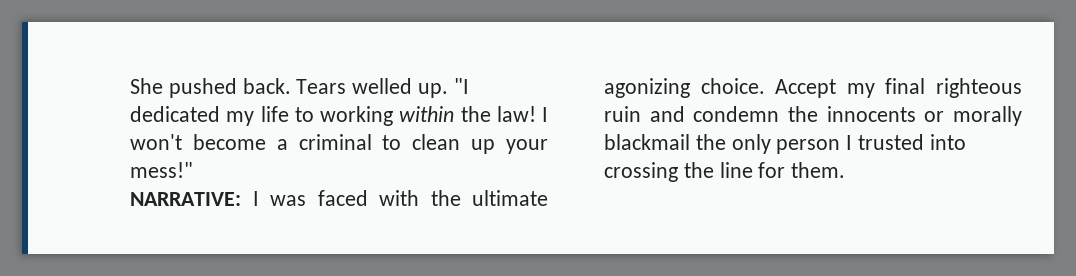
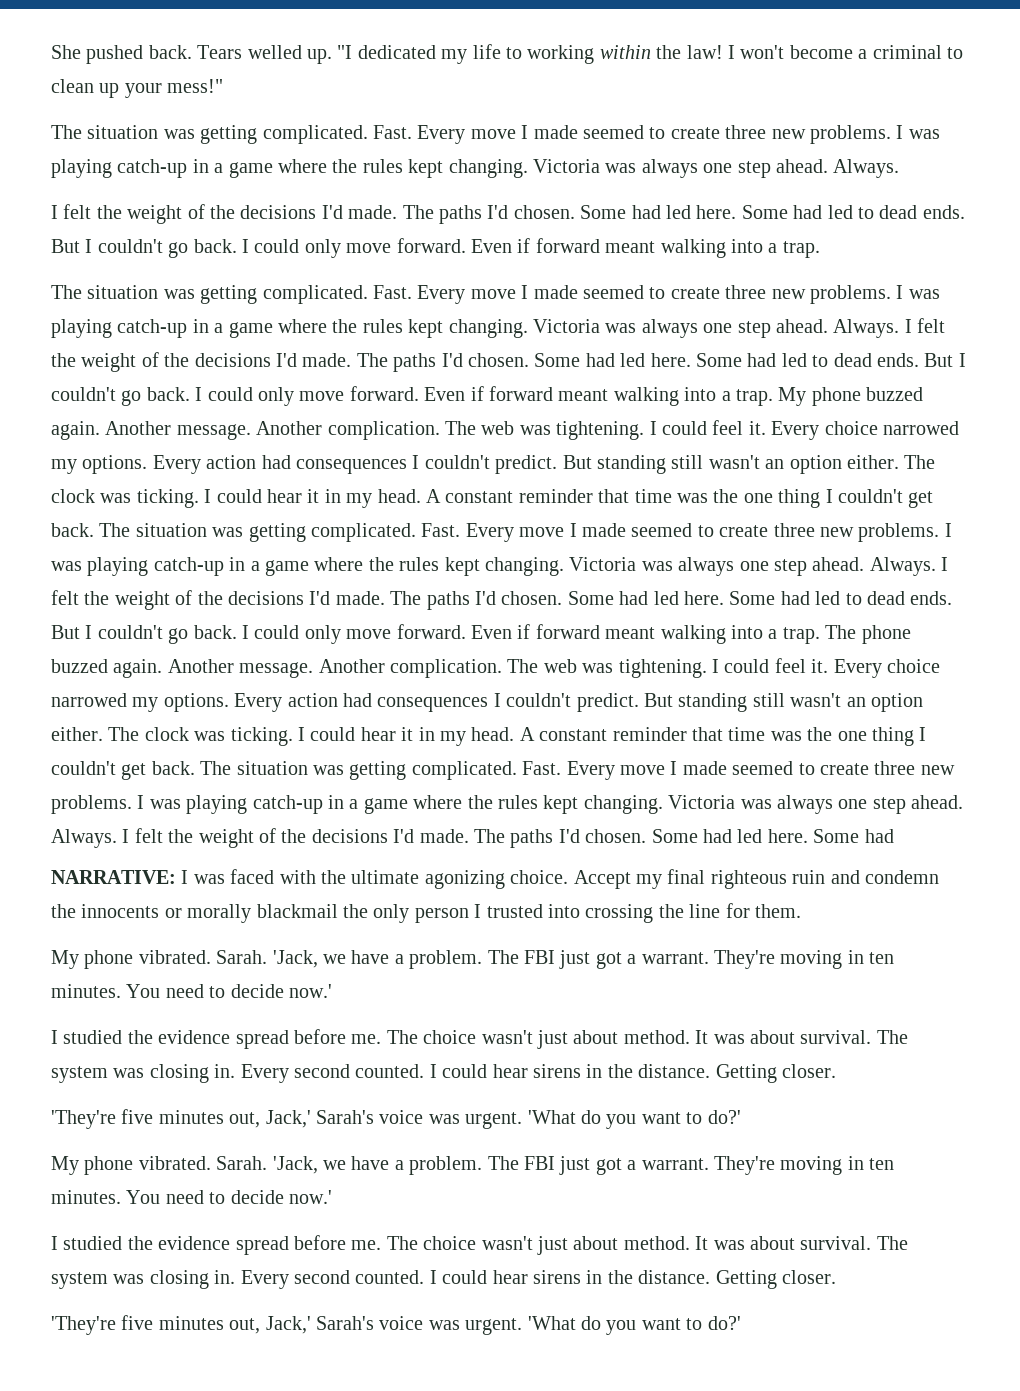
  I won't become a criminal to clean up your mess!"
+ The situation was getting complicated. Fast. Every move I made seemed to create three new problems. I was playing catch-up in a game where the rules kept changing. Victoria was always one step ahead. Always.
+ I felt the weight of the decisions I'd made. The paths I'd chosen. Some had led here. Some had led to dead ends. But I couldn't go back. I could only move forward. Even if forward meant walking into a trap.
+ The situation was getting complicated. Fast. Every move I made seemed to create three new problems. I was playing catch-up in a game where the rules kept changing. Victoria was always one step ahead. Always. I felt the weight of the decisions I'd made. The paths I'd chosen. Some had led here. Some had led to dead ends. But I couldn't go back. I could only move forward. Even if forward meant walking into a trap. My phone buzzed again. Another message. Another complication. The web was tightening. I could feel it. Every choice narrowed my options. Every action had consequences I couldn't predict. But standing still wasn't an option either. The clock was ticking. I could hear it in my head. A constant reminder that time was the one thing I couldn't get back. The situation was getting complicated. Fast. Every move I made seemed to create three new problems. I was playing catch-up in a game where the rules kept changing. Victoria was always one step ahead. Always. I felt the weight of the decisions I'd made. The paths I'd chosen. Some had led here. Some had led to dead ends. But I couldn't go back. I could only move forward. Even if forward meant walking into a trap. The phone buzzed again. Another message. Another complication. The web was tightening. I could feel it. Every choice narrowed my options. Every action had consequences I couldn't predict. But standing still wasn't an option either. The clock was ticking. I could hear it in my head. A constant reminder that time was the one thing I couldn't get back. The situation was getting complicated. Fast. Every move I made seemed to create three new problems. I was playing catch-up in a game where the rules kept changing. Victoria was always one step ahead. Always. I felt the weight of the decisions I'd made. The paths I'd chosen. Some had led here. Some had
  Accept my final righteous ruin and condemn the innocents or morally blackmail the only person I trusted into crossing the line for them.
+ My phone vibrated. Sarah. 'Jack, we have a problem. The FBI just got a warrant. They're moving in ten minutes. You need to decide now.'
+ I studied the evidence spread before me. The choice wasn't just about method. It was about survival. The system was closing in. Every second counted. I could hear sirens in the distance. Getting closer.
+ 'They're five minutes out, Jack,' Sarah's voice was urgent. 'What do you want to do?'
+ My phone vibrated. Sarah. 'Jack, we have a problem. The FBI just got a warrant. They're moving in ten minutes. You need to decide now.'
+ I studied the evidence spread before me. The choice wasn't just about method. It was about survival. The system was closing in. Every second counted. I could hear sirens in the distance. Getting closer.
+ 'They're five minutes out, Jack,' Sarah's voice was urgent. 'What do you want to do?'

